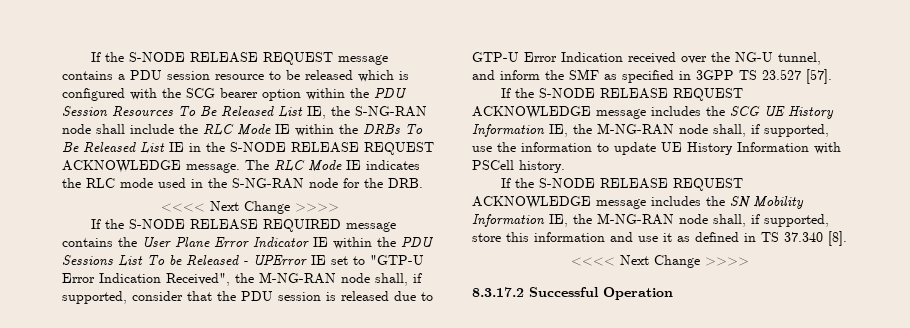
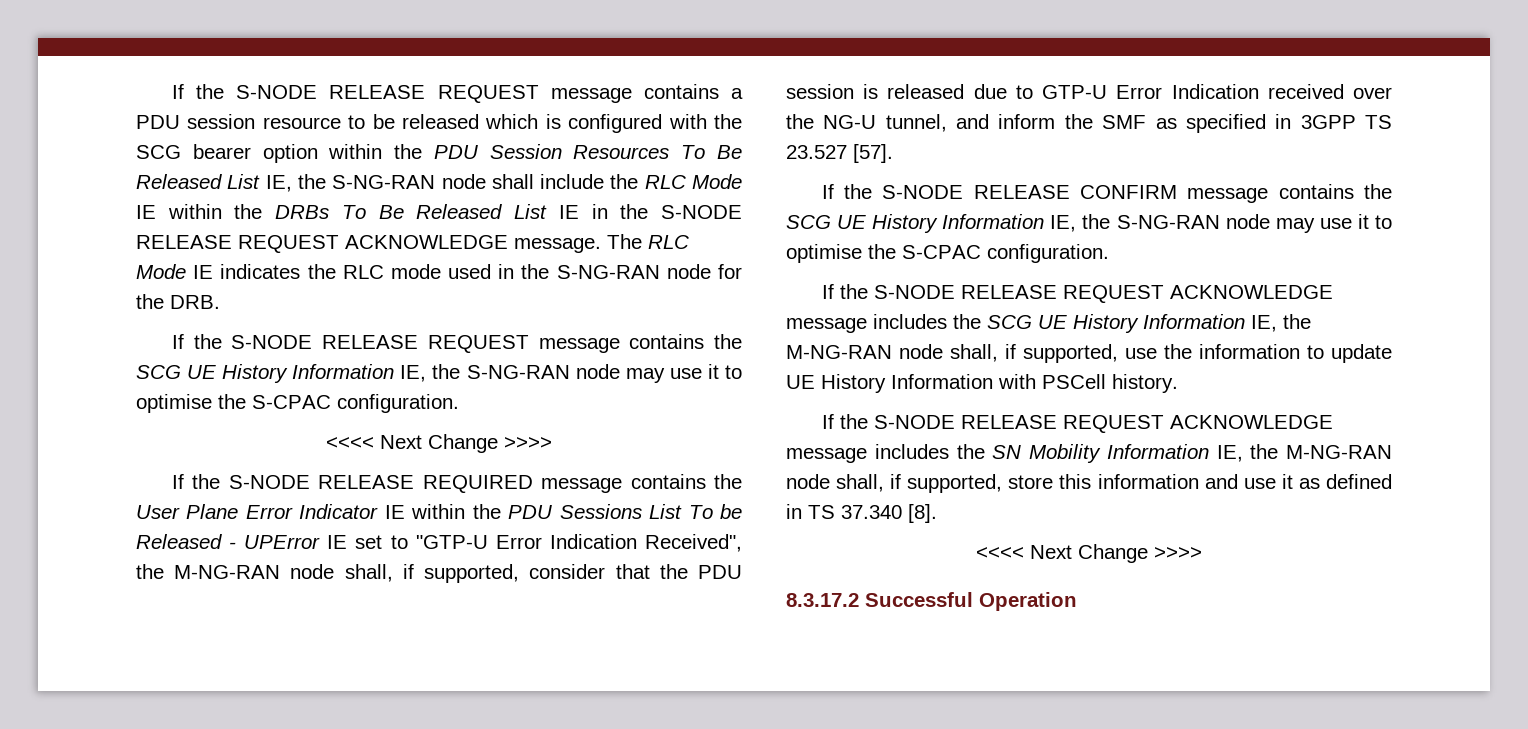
+ If the S-NODE RELEASE REQUEST message contains the SCG UE History Information IE, the S-NG-RAN node may use it to optimise the S-CPAC configuration.
+ If the S-NODE RELEASE CONFIRM message contains the SCG UE History Information IE, the S-NG-RAN node may use it to optimise the S-CPAC configuration.

